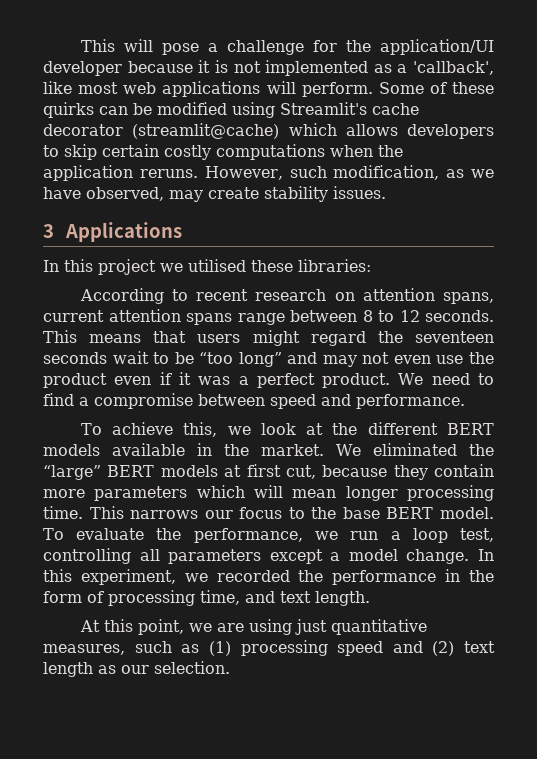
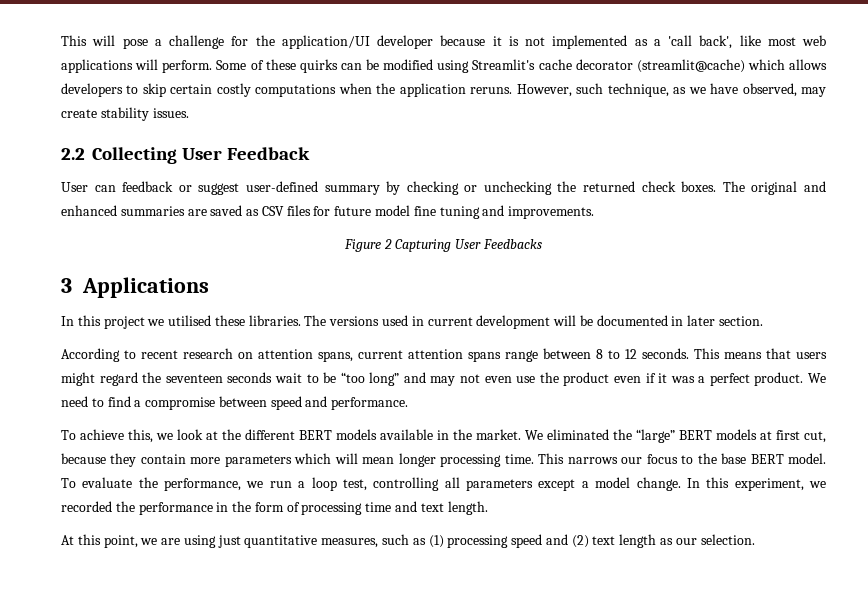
- This will pose a challenge for the application/UI developer because it is not implemented as a 'callback', like most web applications will perform.
+ This will pose a challenge for the application/UI developer because it is not implemented as a 'call back', like most web applications will perform.
- However, such modification, as we have observed, may create stability issues.
+ However, such technique, as we have observed, may create stability issues.
+ 2.2 Collecting User Feedback
+ User can feedback or suggest user-defined summary by checking or unchecking the returned check boxes. The original and enhanced summaries are saved as CSV files for future model fine tuning and improvements.
+ Figure 2 Capturing User Feedbacks
- In this project we utilised these libraries:
+ In this project we utilised these libraries. The versions used in current development will be documented in later section.
- In this experiment, we recorded the performance in the form of processing time, and text length.
+ In this experiment, we recorded the performance in the form of processing time and text length.

